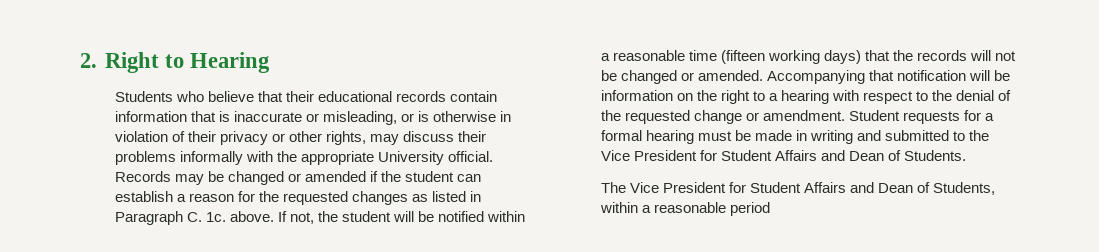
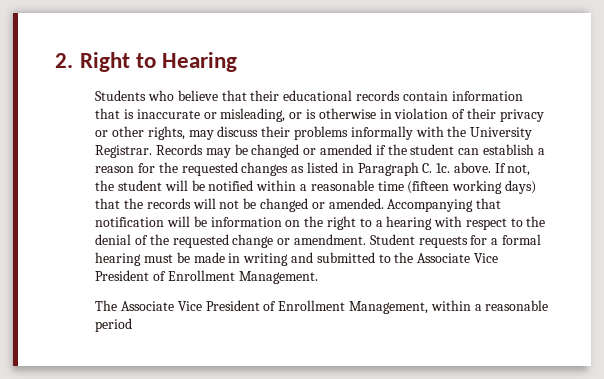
- Students who believe that their educational records contain information that is inaccurate or misleading, or is otherwise in violation of their privacy or other rights, may discuss their problems informally with the appropriate University official.
+ Students who believe that their educational records contain information that is inaccurate or misleading, or is otherwise in violation of their privacy or other rights, may discuss their problems informally with the University Registrar.
- Student requests for a formal hearing must be made in writing and submitted to the Vice President for Student Affairs and Dean of Students.
+ Student requests for a formal hearing must be made in writing and submitted to the Associate Vice President of Enrollment Management.
- The Vice President for Student Affairs and Dean of Students, within a reasonable period
+ The Associate Vice President of Enrollment Management, within a reasonable period

